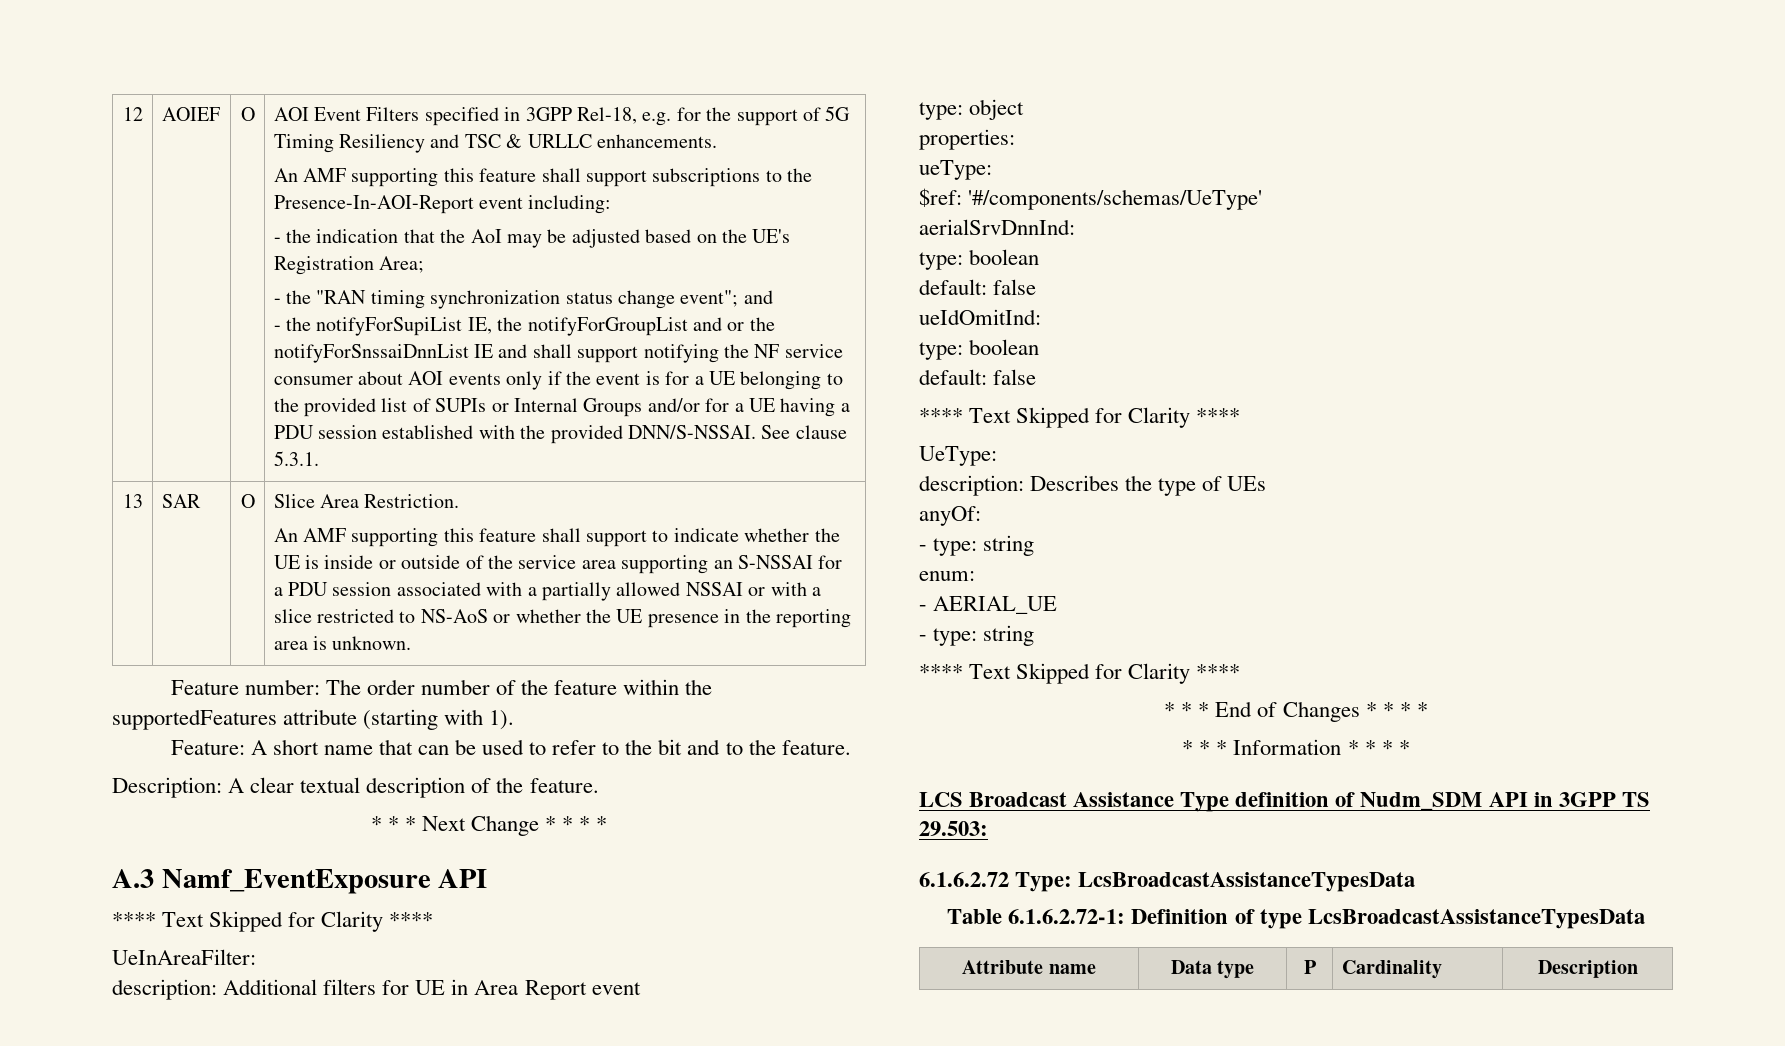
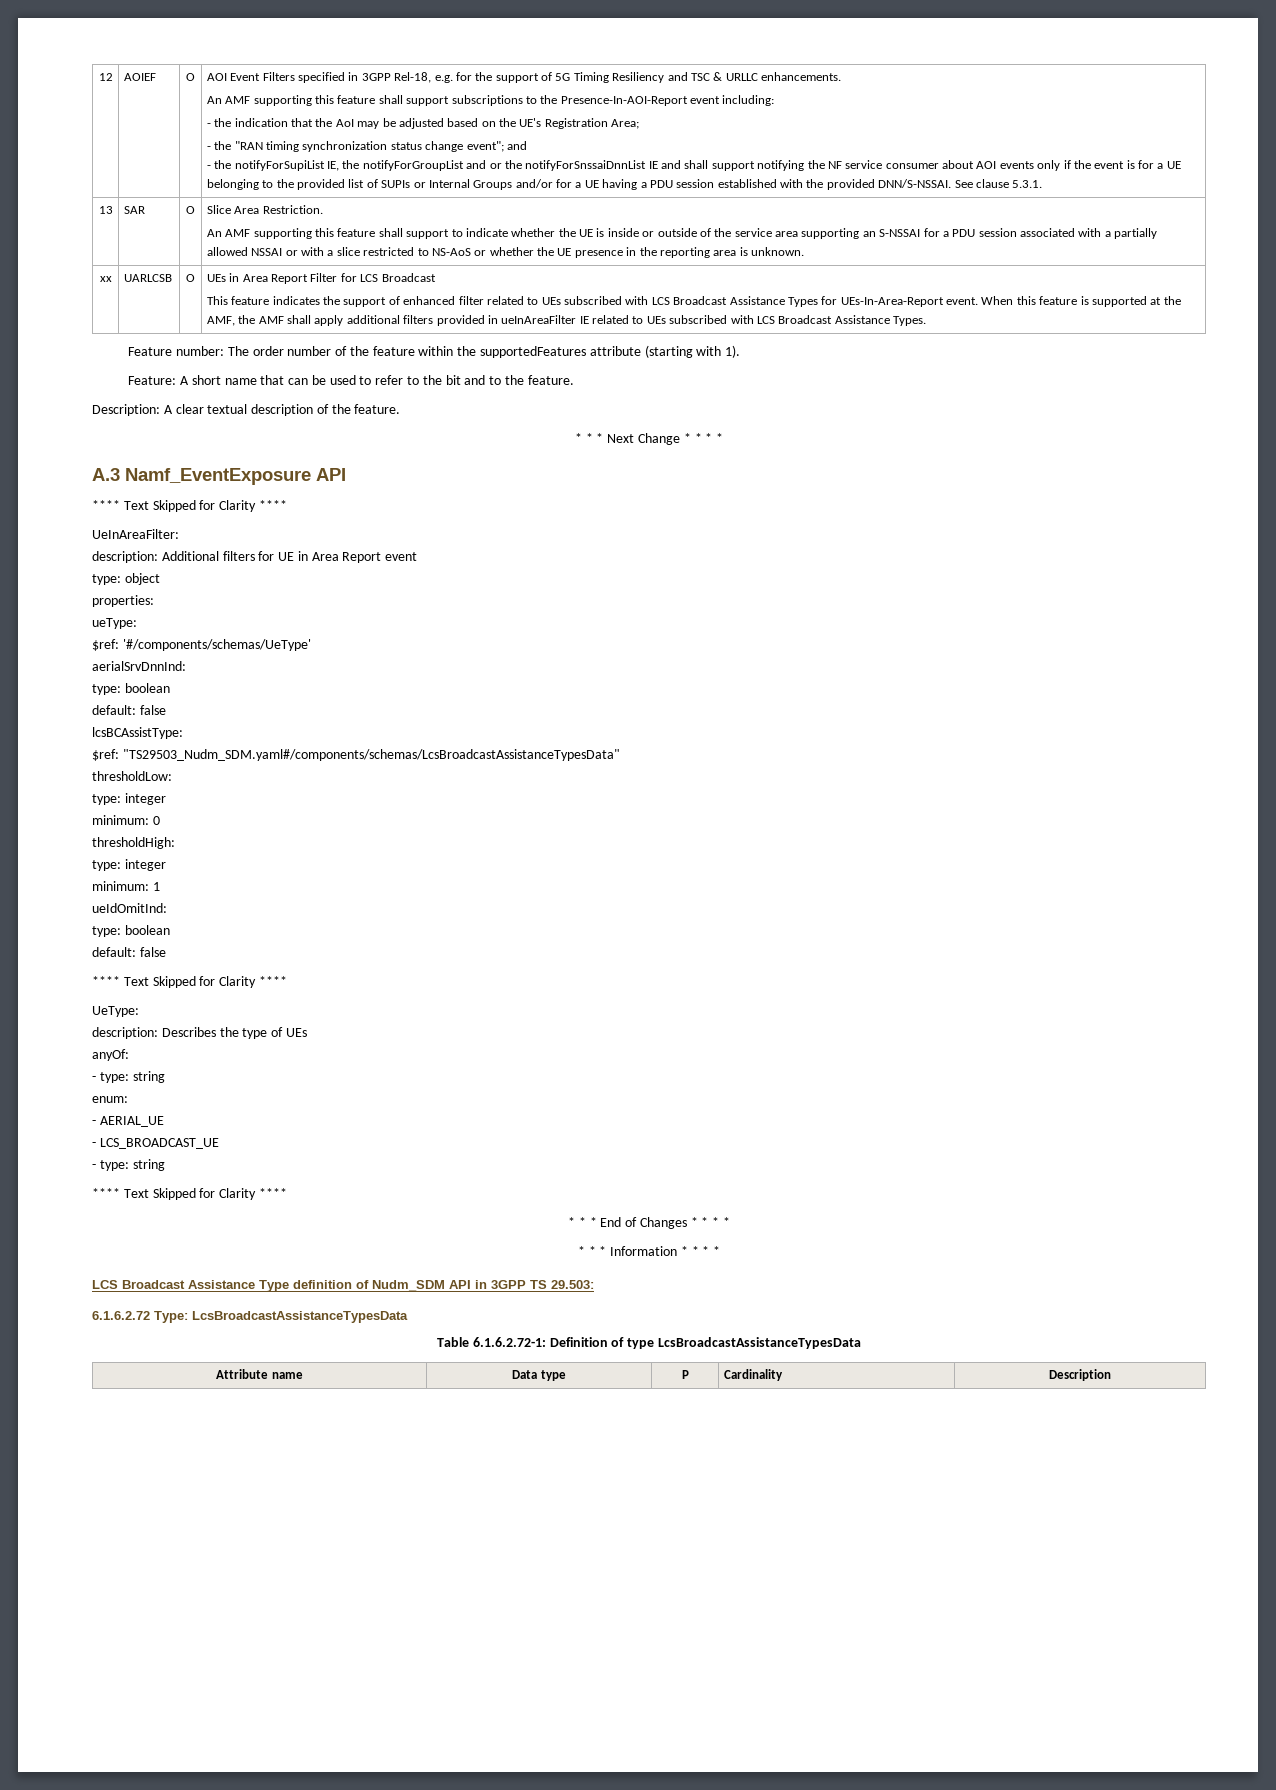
+ xx | UARLCSB | O | UEs in Area Report Filter for LCS Broadcast
+ This feature indicates the support of enhanced filter related to UEs subscribed with LCS Broadcast Assistance Types for UEs-In-Area-Report event. When this feature is supported at the AMF, the AMF shall apply additional filters provided in ueInAreaFilter IE related to UEs subscribed with LCS Broadcast Assistance Types.
+ lcsBCAssistType:
+ $ref: "TS29503_Nudm_SDM.yaml#/components/schemas/LcsBroadcastAssistanceTypesData"
+ thresholdLow:
+ type: integer
+ minimum: 0
+ thresholdHigh:
+ type: integer
+ minimum: 1
+ - LCS_BROADCAST_UE

